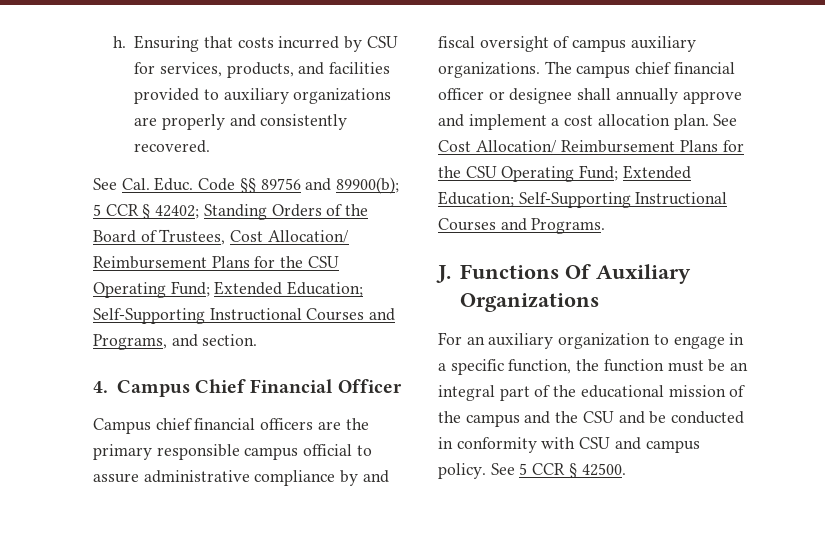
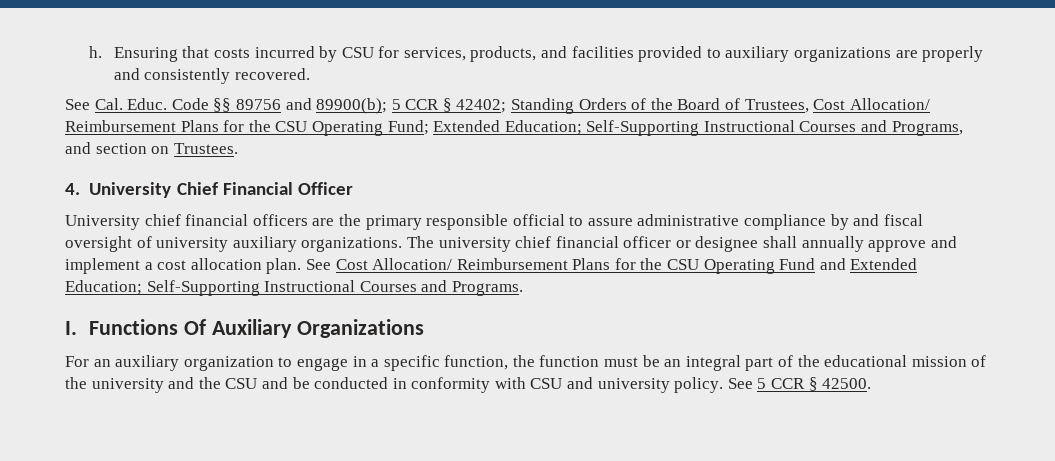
- Code §§ 89756 and 89900(b); 5 CCR § 42402; Standing Orders of the Board of Trustees, Cost Allocation/ Reimbursement Plans for the CSU Operating Fund; Extended Education; Self-Supporting Instructional Courses and Programs, and section.
+ Code §§ 89756 and 89900(b); 5 CCR § 42402; Standing Orders of the Board of Trustees, Cost Allocation/ Reimbursement Plans for the CSU Operating Fund; Extended Education; Self-Supporting Instructional Courses and Programs, and section on Trustees.
- 4. Campus Chief Financial Officer
+ 4. University Chief Financial Officer
- Campus chief financial officers are the primary responsible campus official to assure administrative compliance by and fiscal oversight of campus auxiliary organizations.
+ University chief financial officers are the primary responsible official to assure administrative compliance by and fiscal oversight of university auxiliary organizations.
- The campus chief financial officer or designee shall annually approve and implement a cost allocation plan.
+ The university chief financial officer or designee shall annually approve and implement a cost allocation plan.
- See Cost Allocation/ Reimbursement Plans for the CSU Operating Fund; Extended Education; Self-Supporting Instructional Courses and Programs.
+ See Cost Allocation/ Reimbursement Plans for the CSU Operating Fund and Extended Education; Self-Supporting Instructional Courses and Programs.
- J. Functions Of Auxiliary Organizations
+ I. Functions Of Auxiliary Organizations
- For an auxiliary organization to engage in a specific function, the function must be an integral part of the educational mission of the campus and the CSU and be conducted in conformity with CSU and campus policy.
+ For an auxiliary organization to engage in a specific function, the function must be an integral part of the educational mission of the university and the CSU and be conducted in conformity with CSU and university policy.

